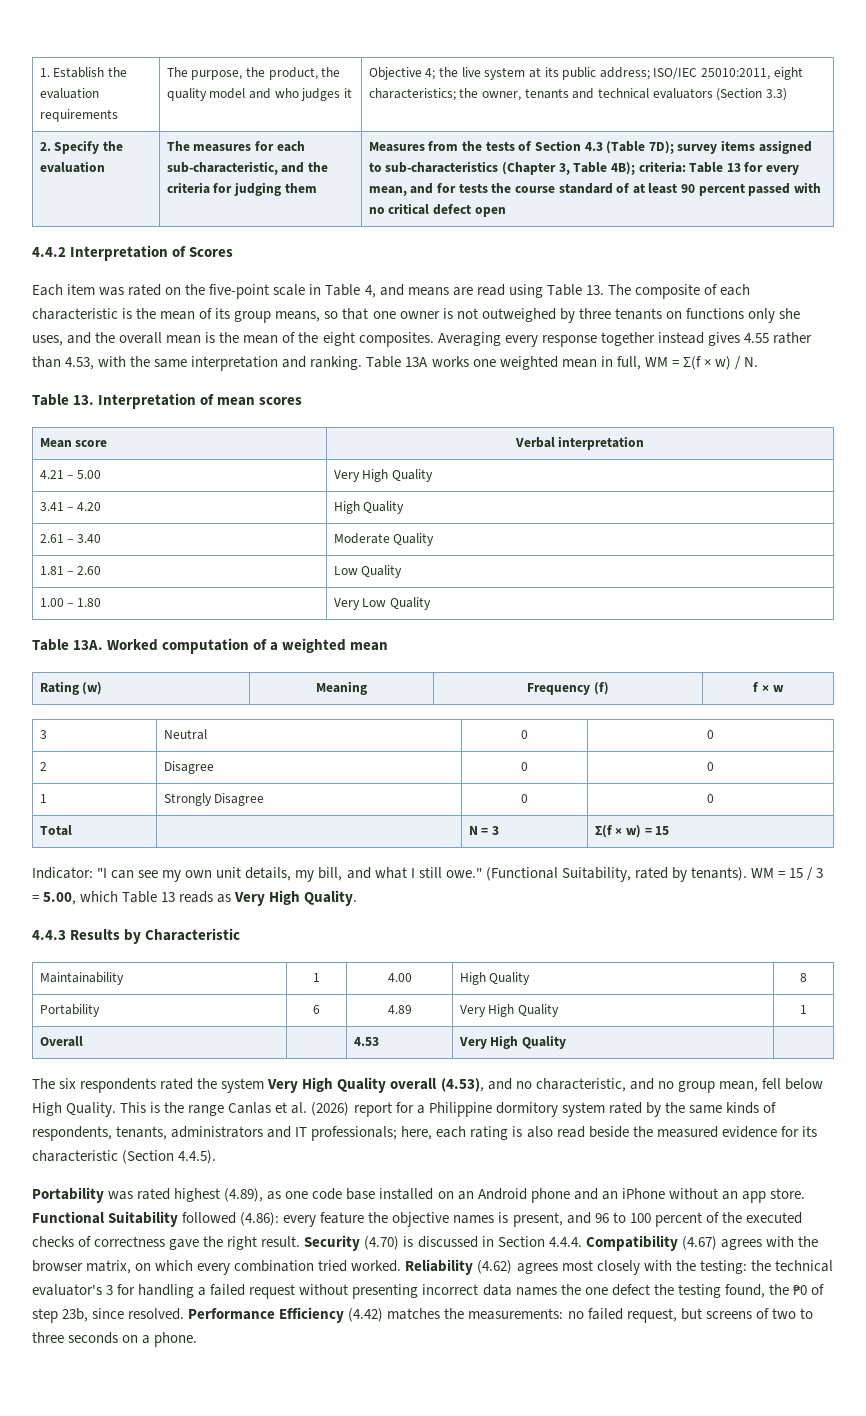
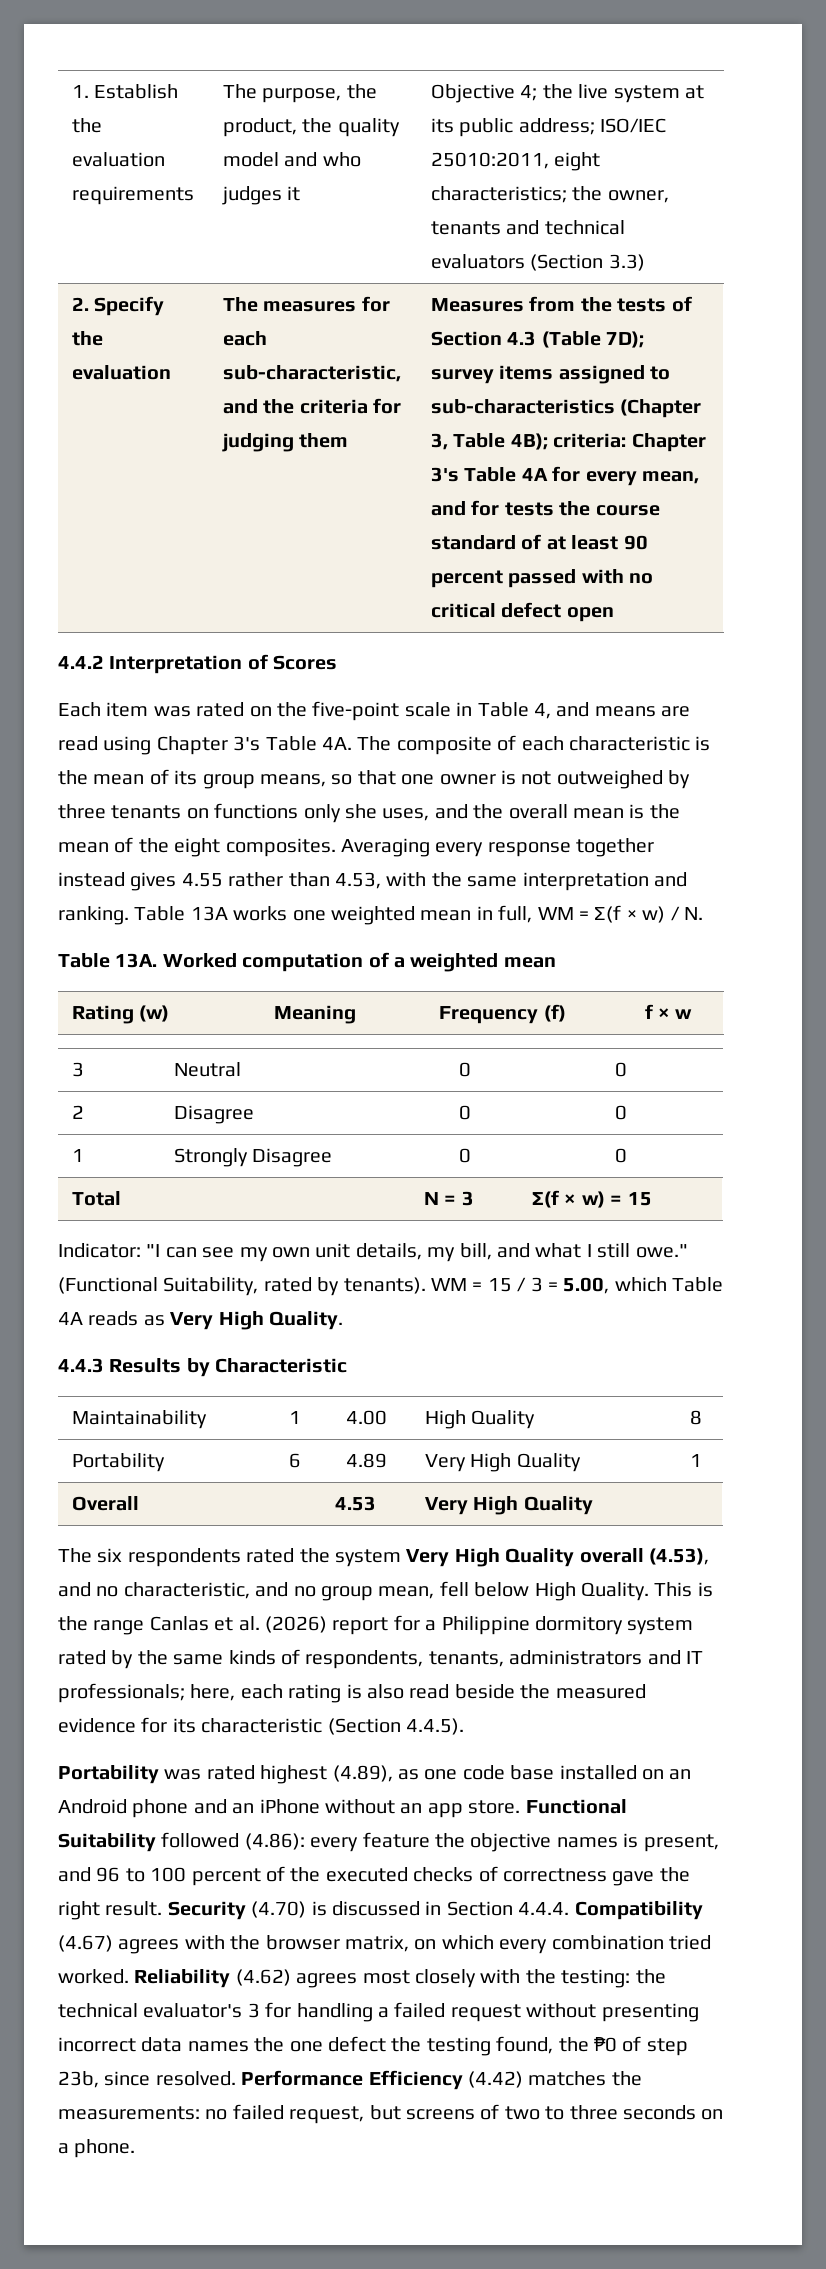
- Measures from the tests of Section 4.3 (Table 7D); survey items assigned to sub-characteristics (Chapter 3, Table 4B); criteria: Table 13 for every mean, and for tests the course standard of at least 90 percent passed with no critical defect open
+ Measures from the tests of Section 4.3 (Table 7D); survey items assigned to sub-characteristics (Chapter 3, Table 4B); criteria: Chapter 3's Table 4A for every mean, and for tests the course standard of at least 90 percent passed with no critical defect open
- Each item was rated on the five-point scale in Table 4, and means are read using Table 13. The composite of each characteristic is the mean of its group means, so that one owner is not outweighed by three tenants on functions only she uses, and the overall mean is the mean of the eight composites.
+ Each item was rated on the five-point scale in Table 4, and means are read using Chapter 3's Table 4A. The composite of each characteristic is the mean of its group means, so that one owner is not outweighed by three tenants on functions only she uses, and the overall mean is the mean of the eight composites.
- Table 13. Interpretation of mean scores
- Mean score | Verbal interpretation
- 4.21 – 5.00 | Very High Quality
- 3.41 – 4.20 | High Quality
- 2.61 – 3.40 | Moderate Quality
- 1.81 – 2.60 | Low Quality
- 1.00 – 1.80 | Very Low Quality
- WM = 15 / 3 = 5.00, which Table 13 reads as Very High Quality.
+ WM = 15 / 3 = 5.00, which Table 4A reads as Very High Quality.

